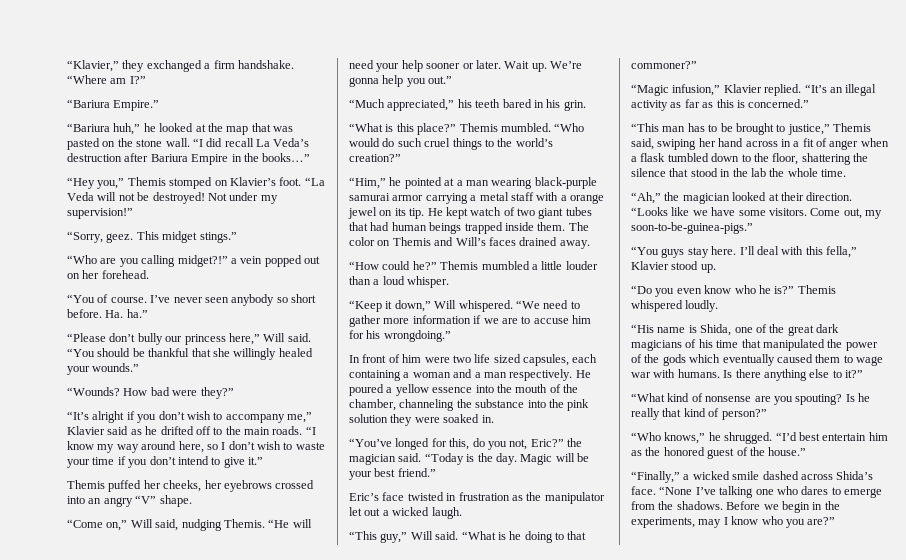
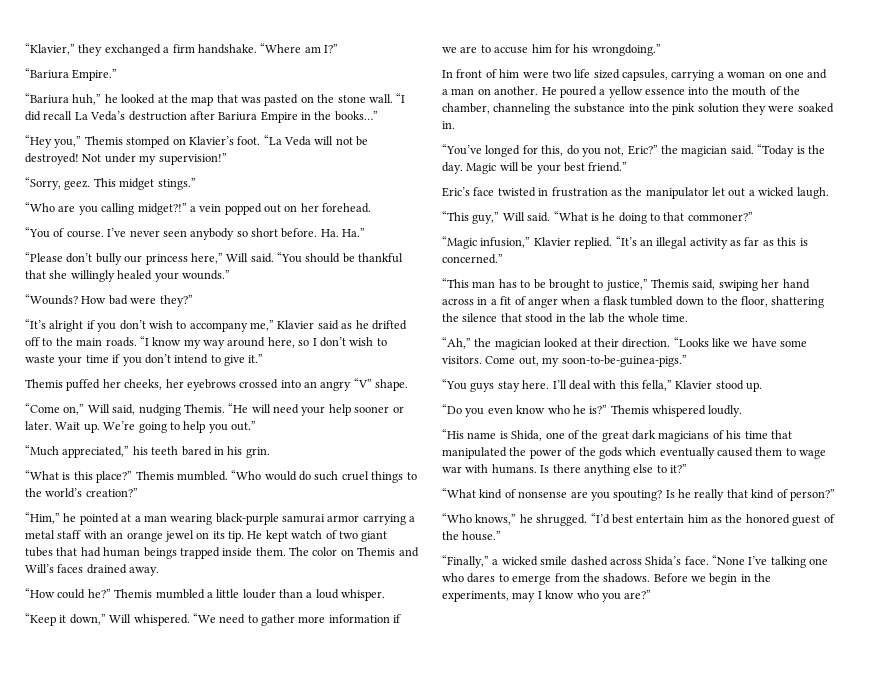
- Ha. ha.”
+ Ha. Ha.”
- We’re gonna help you out.”
+ We’re going to help you out.”
- “Him,” he pointed at a man wearing black-purple samurai armor carrying a metal staff with a orange jewel on its tip.
+ “Him,” he pointed at a man wearing black-purple samurai armor carrying a metal staff with an orange jewel on its tip.
- In front of him were two life sized capsules, each containing a woman and a man respectively.
+ In front of him were two life sized capsules, carrying a woman on one and a man on another.

